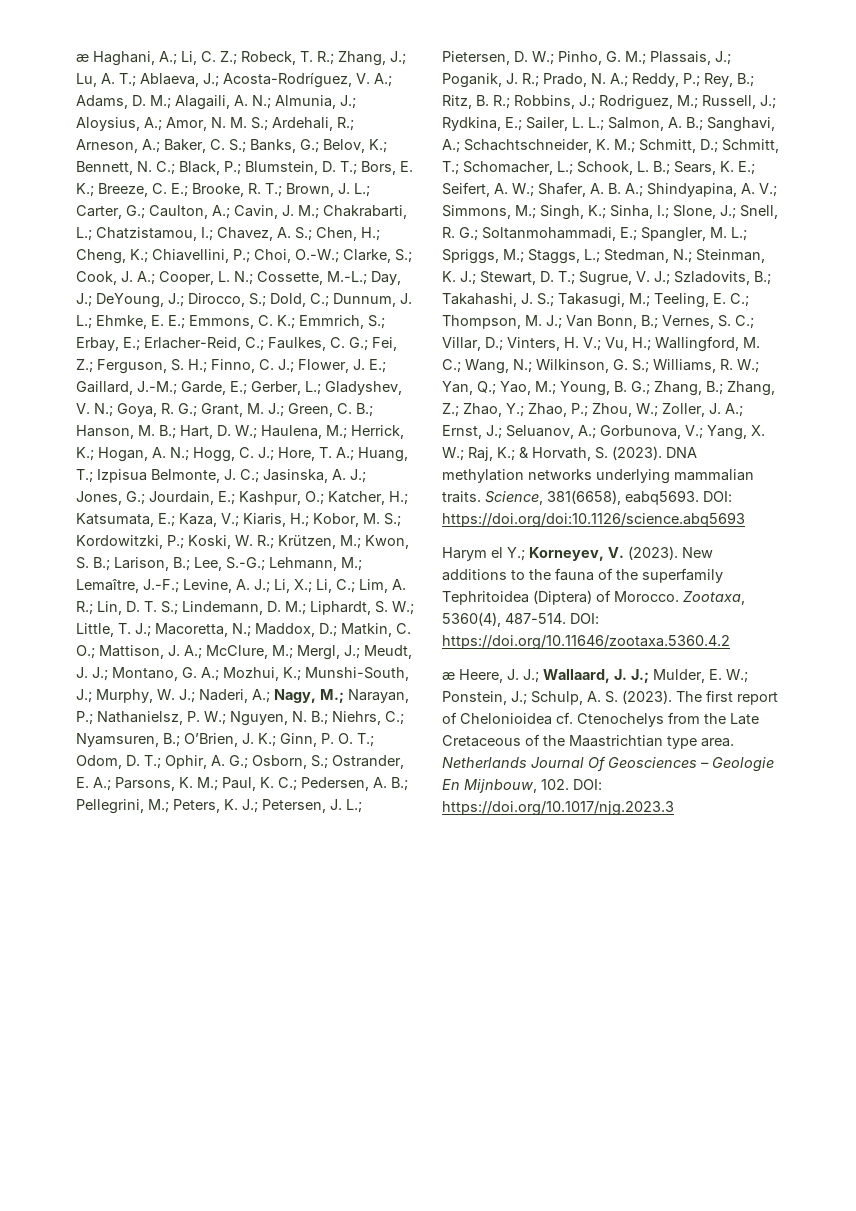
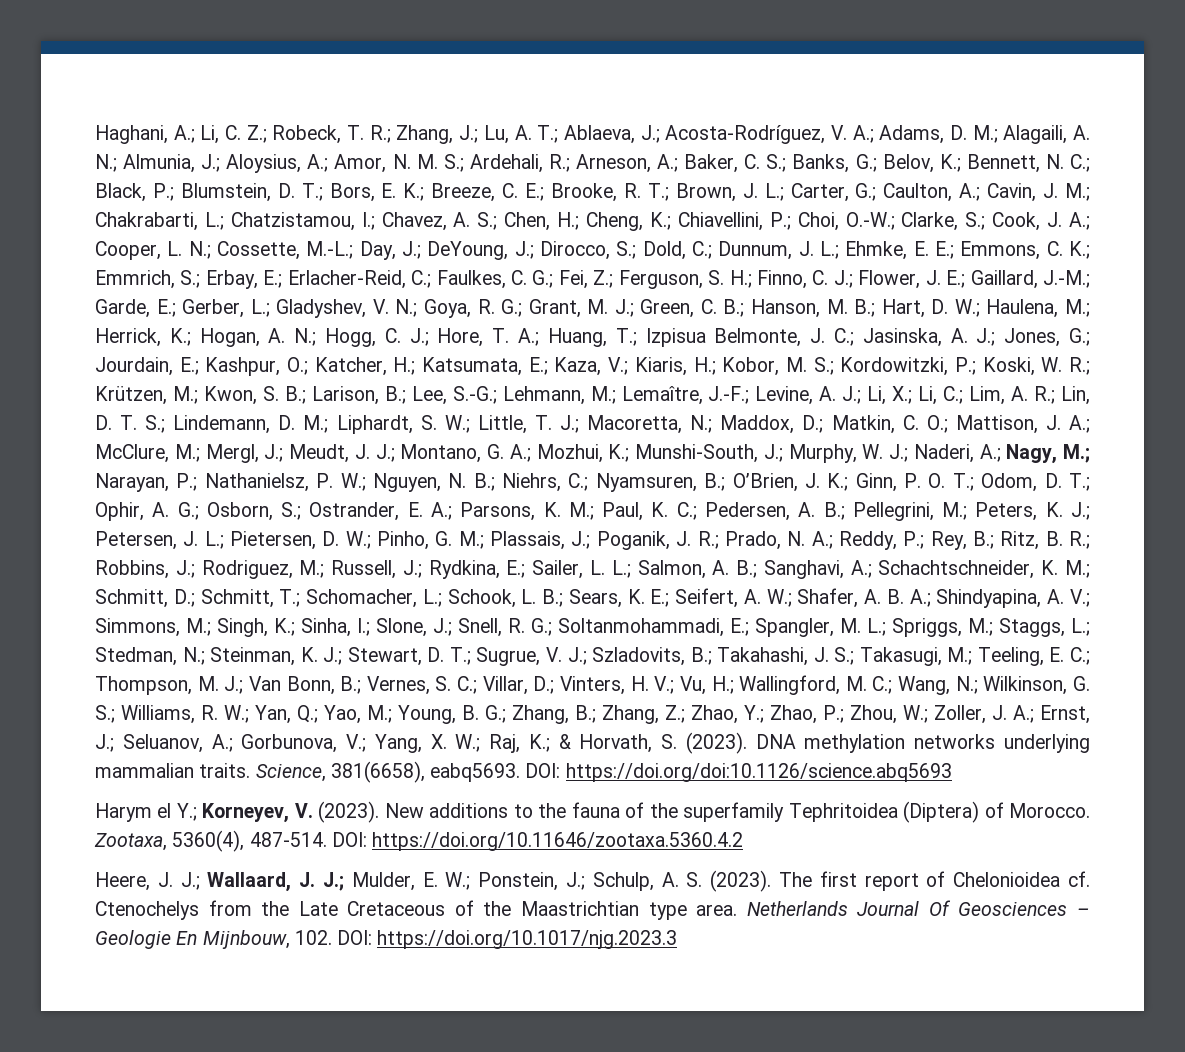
- æ Haghani, A.;
+ Haghani, A.;
- æ Heere, J. J.; Wallaard, J. J.; Mulder, E. W.; Ponstein, J.; Schulp, A. S. (2023).
+ Heere, J. J.; Wallaard, J. J.; Mulder, E. W.; Ponstein, J.; Schulp, A. S. (2023).

